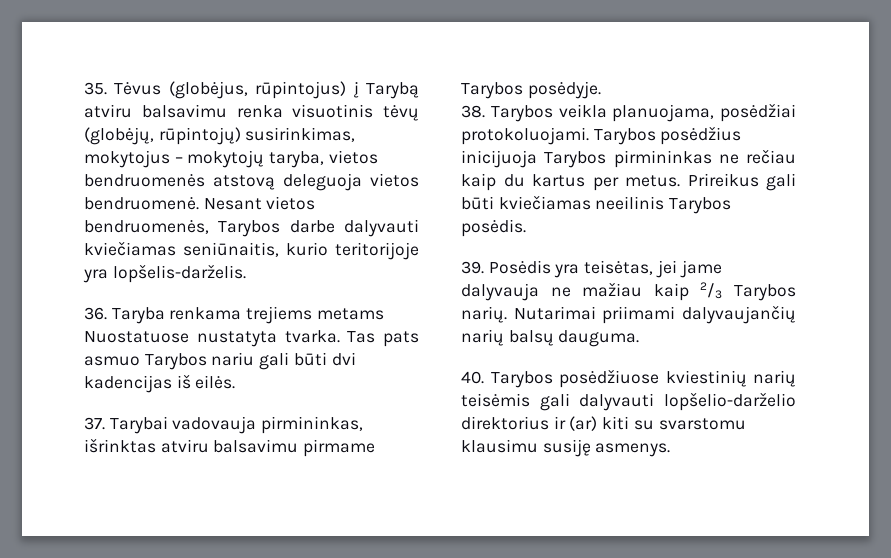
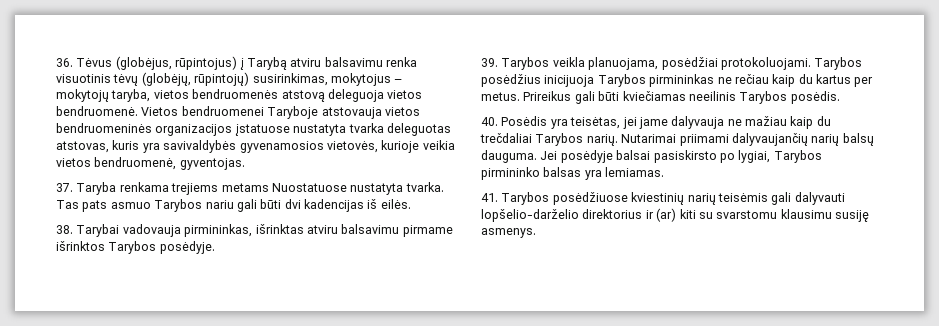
- 35. Tėvus (globėjus, rūpintojus) į Tarybą atviru balsavimu renka visuotinis tėvų (globėjų, rūpintojų) susirinkimas, mokytojus – mokytojų taryba, vietos bendruomenės atstovą deleguoja vietos bendruomenė.
+ 36. Tėvus (globėjus, rūpintojus) į Tarybą atviru balsavimu renka visuotinis tėvų (globėjų, rūpintojų) susirinkimas, mokytojus – mokytojų taryba, vietos bendruomenės atstovą deleguoja vietos bendruomenė.
- Nesant vietos bendruomenės, Tarybos darbe dalyvauti kviečiamas seniūnaitis, kurio teritorijoje yra lopšelis-darželis.
- 36. Taryba renkama trejiems metams Nuostatuose nustatyta tvarka.
+ Vietos bendruomenei Taryboje atstovauja vietos bendruomeninės organizacijos įstatuose nustatyta tvarka deleguotas atstovas, kuris yra savivaldybės gyvenamosios vietovės, kurioje veikia vietos bendruomenė, gyventojas.
+ 37. Taryba renkama trejiems metams Nuostatuose nustatyta tvarka.
- 37. Tarybai vadovauja pirmininkas, išrinktas atviru balsavimu pirmame Tarybos posėdyje.
+ 38. Tarybai vadovauja pirmininkas, išrinktas atviru balsavimu pirmame išrinktos Tarybos posėdyje.
- 38. Tarybos veikla planuojama, posėdžiai protokoluojami.
+ 39. Tarybos veikla planuojama, posėdžiai protokoluojami.
- 39. Posėdis yra teisėtas, jei jame dalyvauja ne mažiau kaip 2/3 Tarybos narių.
+ 40. Posėdis yra teisėtas, jei jame dalyvauja ne mažiau kaip du trečdaliai Tarybos narių.
- Nutarimai priimami dalyvaujančių narių balsų dauguma.
- 40. Tarybos posėdžiuose kviestinių narių teisėmis gali dalyvauti lopšelio-darželio direktorius ir (ar) kiti su svarstomu klausimu susiję asmenys.
+ Nutarimai priimami dalyvaujančių narių balsų dauguma. Jei posėdyje balsai pasiskirsto po lygiai, Tarybos pirmininko balsas yra lemiamas.
+ 41. Tarybos posėdžiuose kviestinių narių teisėmis gali dalyvauti lopšelio-darželio direktorius ir (ar) kiti su svarstomu klausimu susiję asmenys.

